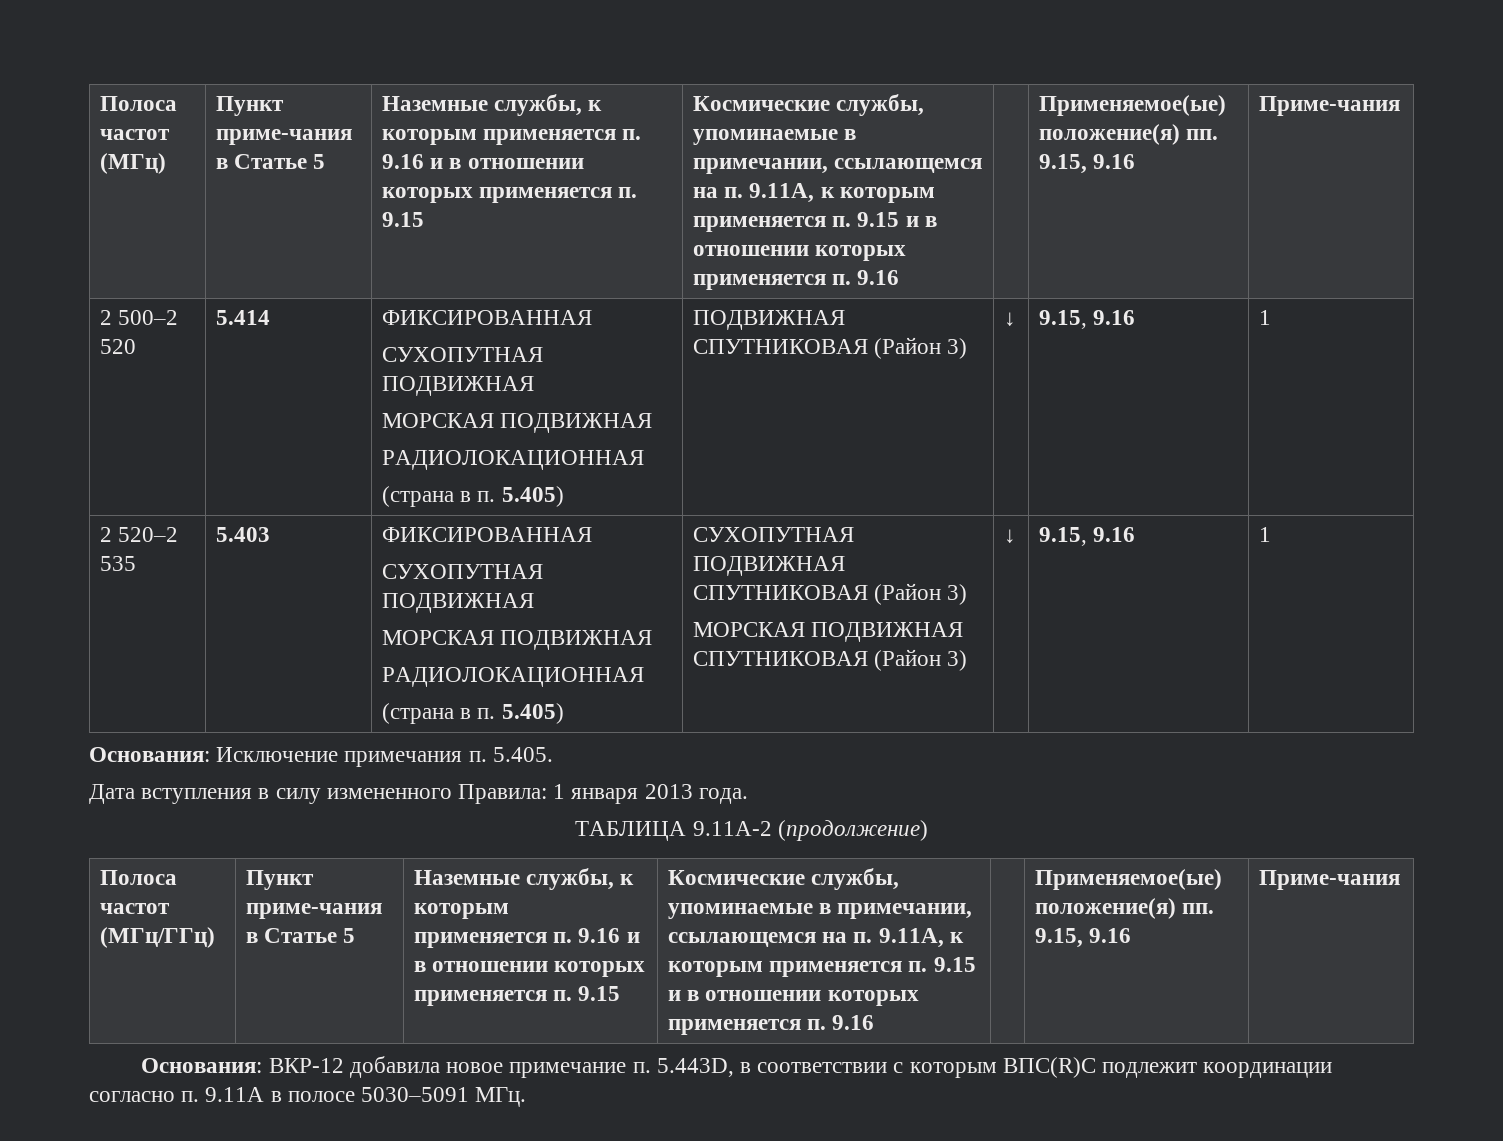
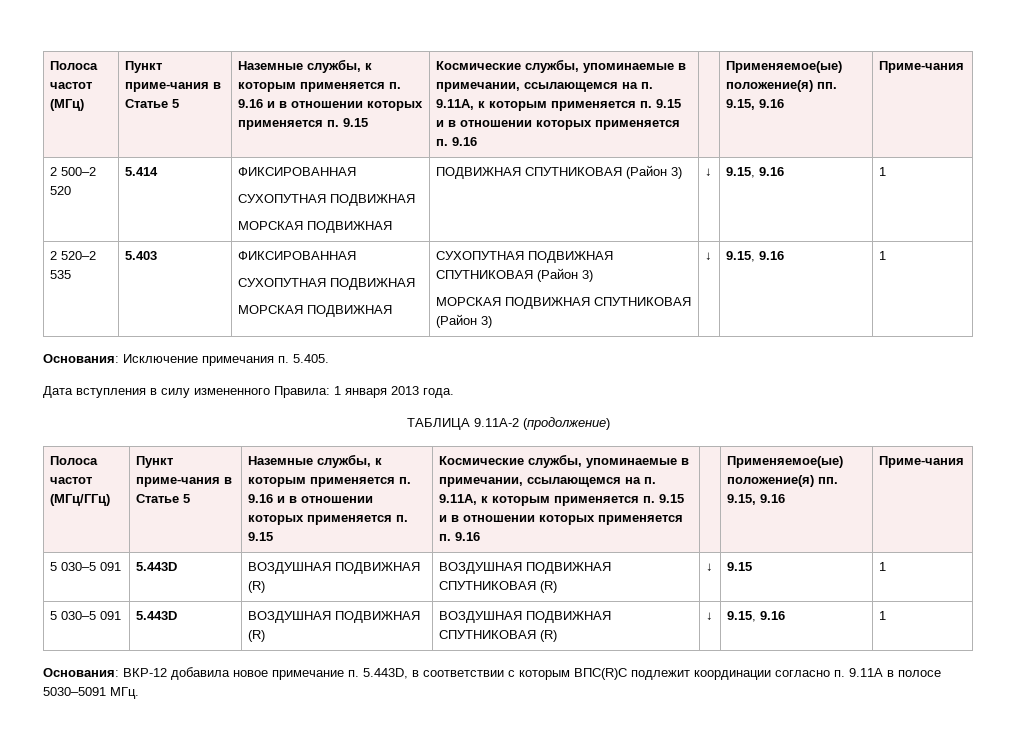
  2 500–2 520 | 5.414 | ФИКСИРОВАННАЯ
  СУХОПУТНАЯ ПОДВИЖНАЯ
- МОРСКАЯ ПОДВИЖНАЯ
- РАДИОЛОКАЦИОННАЯ
- (страна в п. 5.405) | ПОДВИЖНАЯ СПУТНИКОВАЯ (Район 3) | ↓ | 9.15, 9.16 | 1
+ МОРСКАЯ ПОДВИЖНАЯ | ПОДВИЖНАЯ СПУТНИКОВАЯ (Район 3) | ↓ | 9.15, 9.16 | 1
  2 520–2 535 | 5.403 | ФИКСИРОВАННАЯ
  СУХОПУТНАЯ ПОДВИЖНАЯ
- МОРСКАЯ ПОДВИЖНАЯ
- РАДИОЛОКАЦИОННАЯ
- (страна в п. 5.405) | СУХОПУТНАЯ ПОДВИЖНАЯ СПУТНИКОВАЯ (Район 3)
+ МОРСКАЯ ПОДВИЖНАЯ | СУХОПУТНАЯ ПОДВИЖНАЯ СПУТНИКОВАЯ (Район 3)
+ 5 030–5 091 | 5.443D | ВОЗДУШНАЯ ПОДВИЖНАЯ (R) | ВОЗДУШНАЯ ПОДВИЖНАЯ СПУТНИКОВАЯ (R) | ↓ | 9.15 | 1
+ 5 030–5 091 | 5.443D | ВОЗДУШНАЯ ПОДВИЖНАЯ (R) | ВОЗДУШНАЯ ПОДВИЖНАЯ СПУТНИКОВАЯ (R) | ↓ | 9.15, 9.16 | 1

